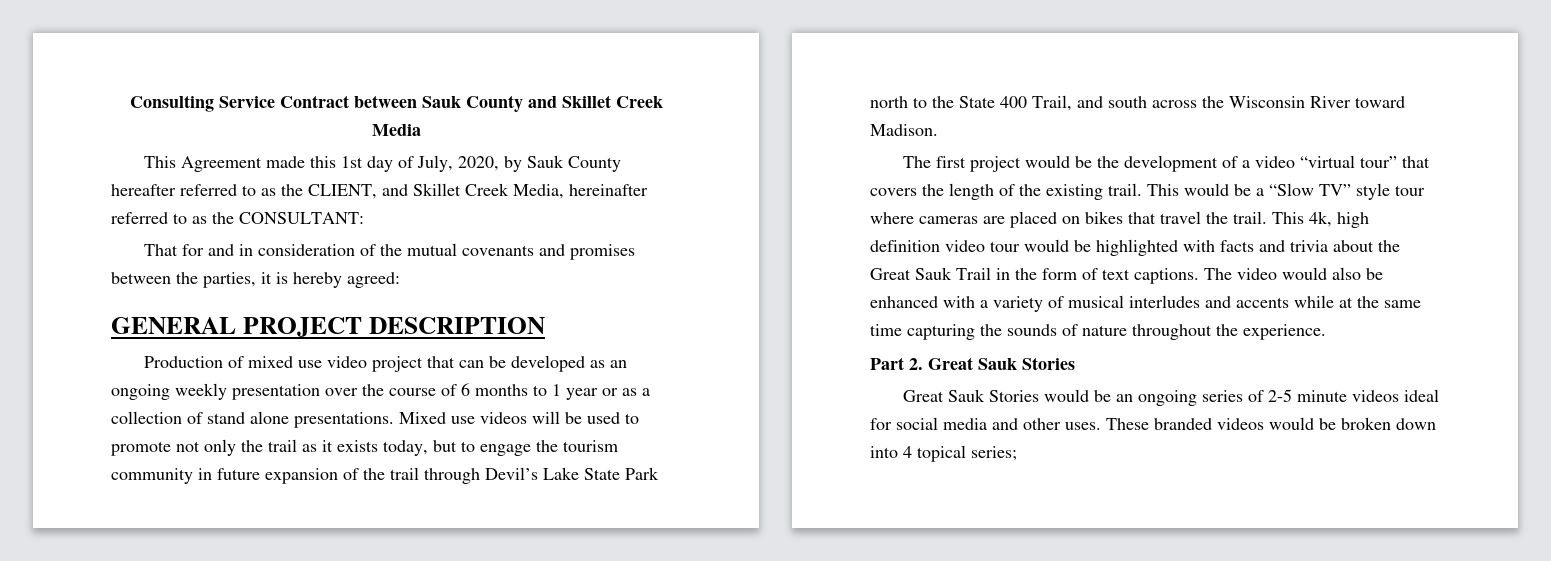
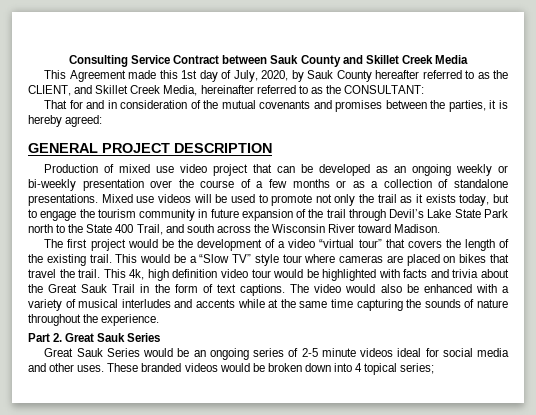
- Production of mixed use video project that can be developed as an ongoing weekly presentation over the course of 6 months to 1 year or as a collection of stand alone presentations.
+ Production of mixed use video project that can be developed as an ongoing weekly or bi-weekly presentation over the course of a few months or as a collection of standalone presentations.
- Part 2. Great Sauk Stories
- Great Sauk Stories would be an ongoing series of 2-5 minute videos ideal for social media and other uses.
+ Part 2. Great Sauk Series
+ Great Sauk Series would be an ongoing series of 2-5 minute videos ideal for social media and other uses.

